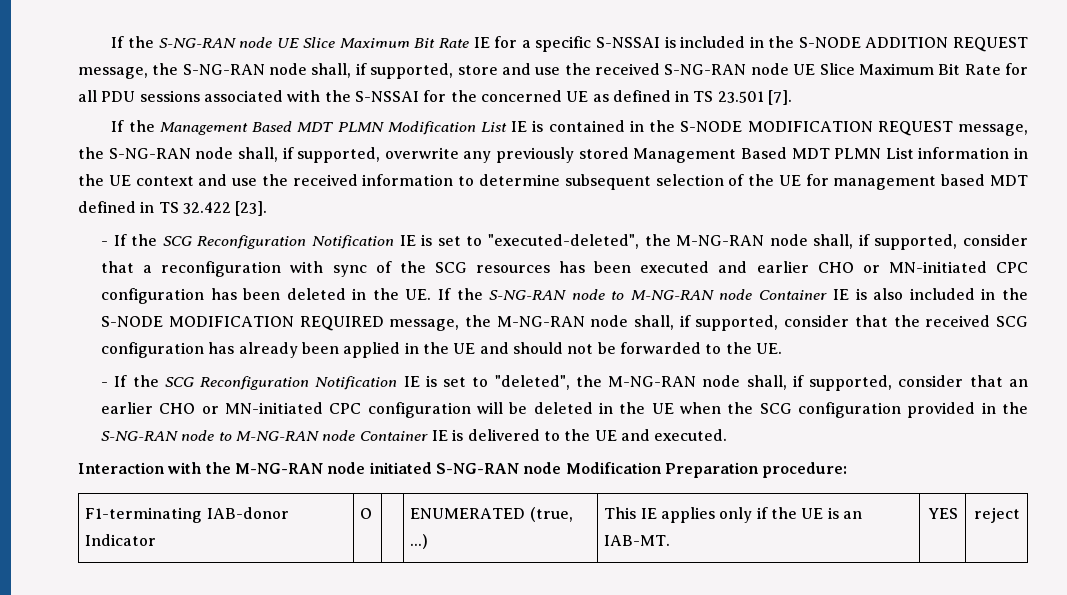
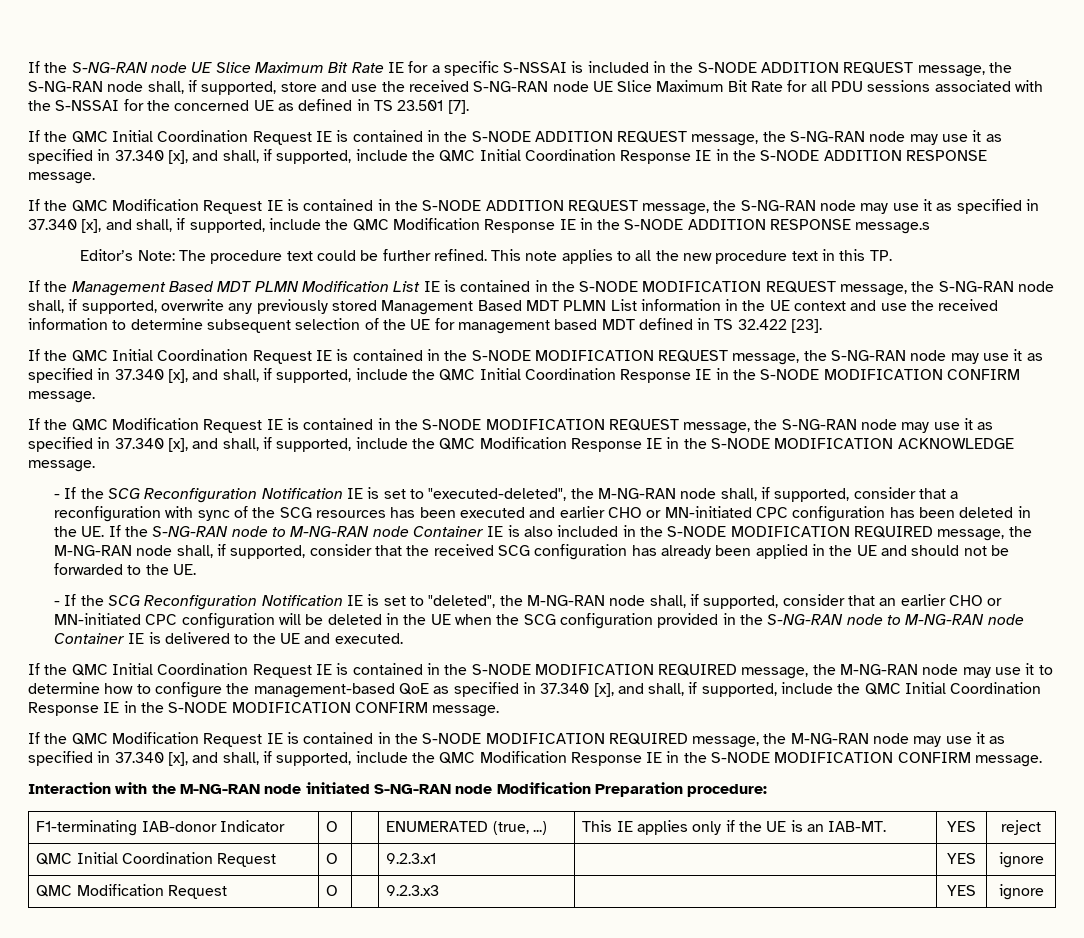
+ If the QMC Initial Coordination Request IE is contained in the S-NODE ADDITION REQUEST message, the S-NG-RAN node may use it as specified in 37.340 [x], and shall, if supported, include the QMC Initial Coordination Response IE in the S-NODE ADDITION RESPONSE message.
+ If the QMC Modification Request IE is contained in the S-NODE ADDITION REQUEST message, the S-NG-RAN node may use it as specified in 37.340 [x], and shall, if supported, include the QMC Modification Response IE in the S-NODE ADDITION RESPONSE message.s
+ Editor’s Note: The procedure text could be further refined. This note applies to all the new procedure text in this TP.
+ If the QMC Initial Coordination Request IE is contained in the S-NODE MODIFICATION REQUEST message, the S-NG-RAN node may use it as specified in 37.340 [x], and shall, if supported, include the QMC Initial Coordination Response IE in the S-NODE MODIFICATION CONFIRM message.
+ If the QMC Modification Request IE is contained in the S-NODE MODIFICATION REQUEST message, the S-NG-RAN node may use it as specified in 37.340 [x], and shall, if supported, include the QMC Modification Response IE in the S-NODE MODIFICATION ACKNOWLEDGE message.
+ If the QMC Initial Coordination Request IE is contained in the S-NODE MODIFICATION REQUIRED message, the M-NG-RAN node may use it to determine how to configure the management-based QoE as specified in 37.340 [x], and shall, if supported, include the QMC Initial Coordination Response IE in the S-NODE MODIFICATION CONFIRM message.
+ If the QMC Modification Request IE is contained in the S-NODE MODIFICATION REQUIRED message, the M-NG-RAN node may use it as specified in 37.340 [x], and shall, if supported, include the QMC Modification Response IE in the S-NODE MODIFICATION CONFIRM message.
+ QMC Initial Coordination Request | O | | 9.2.3.x1 | | YES | ignore
+ QMC Modification Request | O | | 9.2.3.x3 | | YES | ignore

